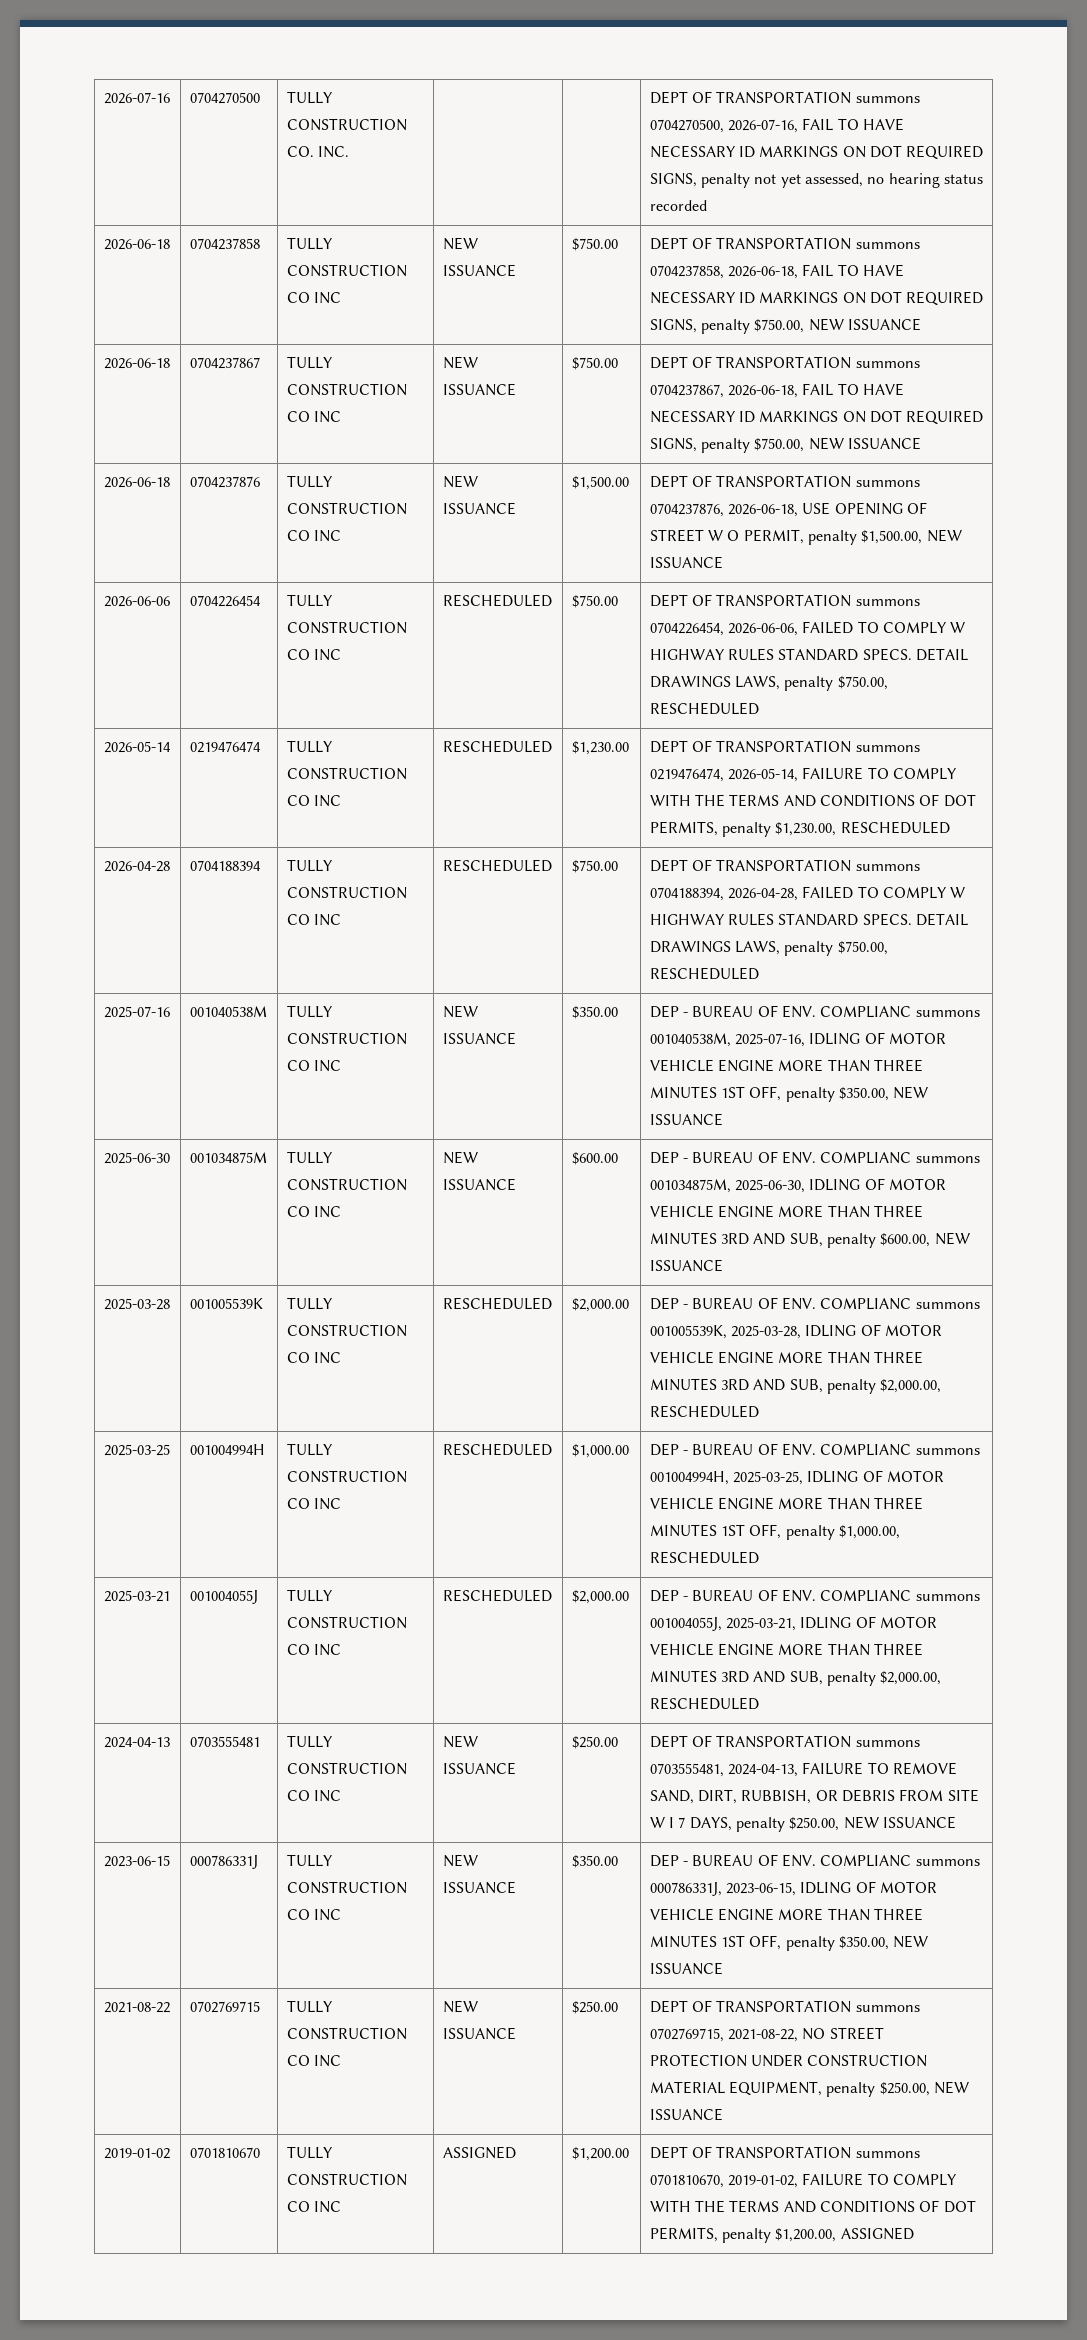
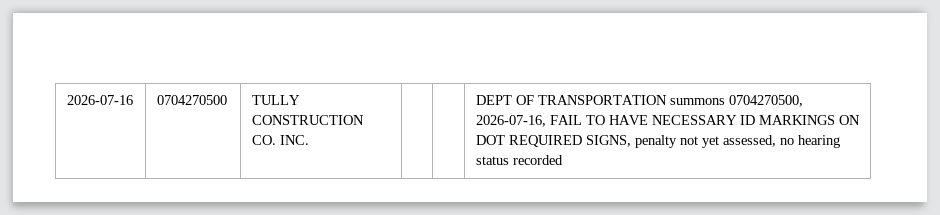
- 2026-06-18 | 0704237858 | TULLY CONSTRUCTION CO INC | NEW ISSUANCE | $750.00 | DEPT OF TRANSPORTATION summons 0704237858, 2026-06-18, FAIL TO HAVE NECESSARY ID MARKINGS ON DOT REQUIRED SIGNS, penalty $750.00, NEW ISSUANCE
- 2026-06-18 | 0704237867 | TULLY CONSTRUCTION CO INC | NEW ISSUANCE | $750.00 | DEPT OF TRANSPORTATION summons 0704237867, 2026-06-18, FAIL TO HAVE NECESSARY ID MARKINGS ON DOT REQUIRED SIGNS, penalty $750.00, NEW ISSUANCE
- 2026-06-18 | 0704237876 | TULLY CONSTRUCTION CO INC | NEW ISSUANCE | $1,500.00 | DEPT OF TRANSPORTATION summons 0704237876, 2026-06-18, USE OPENING OF STREET W O PERMIT, penalty $1,500.00, NEW ISSUANCE
- 2026-06-06 | 0704226454 | TULLY CONSTRUCTION CO INC | RESCHEDULED | $750.00 | DEPT OF TRANSPORTATION summons 0704226454, 2026-06-06, FAILED TO COMPLY W HIGHWAY RULES STANDARD SPECS. DETAIL DRAWINGS LAWS, penalty $750.00, RESCHEDULED
- 2026-05-14 | 0219476474 | TULLY CONSTRUCTION CO INC | RESCHEDULED | $1,230.00 | DEPT OF TRANSPORTATION summons 0219476474, 2026-05-14, FAILURE TO COMPLY WITH THE TERMS AND CONDITIONS OF DOT PERMITS, penalty $1,230.00, RESCHEDULED
- 2026-04-28 | 0704188394 | TULLY CONSTRUCTION CO INC | RESCHEDULED | $750.00 | DEPT OF TRANSPORTATION summons 0704188394, 2026-04-28, FAILED TO COMPLY W HIGHWAY RULES STANDARD SPECS. DETAIL DRAWINGS LAWS, penalty $750.00, RESCHEDULED
- 2025-07-16 | 001040538M | TULLY CONSTRUCTION CO INC | NEW ISSUANCE | $350.00 | DEP - BUREAU OF ENV. COMPLIANC summons 001040538M, 2025-07-16, IDLING OF MOTOR VEHICLE ENGINE MORE THAN THREE MINUTES 1ST OFF, penalty $350.00, NEW ISSUANCE
- 2025-06-30 | 001034875M | TULLY CONSTRUCTION CO INC | NEW ISSUANCE | $600.00 | DEP - BUREAU OF ENV. COMPLIANC summons 001034875M, 2025-06-30, IDLING OF MOTOR VEHICLE ENGINE MORE THAN THREE MINUTES 3RD AND SUB, penalty $600.00, NEW ISSUANCE
- 2025-03-28 | 001005539K | TULLY CONSTRUCTION CO INC | RESCHEDULED | $2,000.00 | DEP - BUREAU OF ENV. COMPLIANC summons 001005539K, 2025-03-28, IDLING OF MOTOR VEHICLE ENGINE MORE THAN THREE MINUTES 3RD AND SUB, penalty $2,000.00, RESCHEDULED
- 2025-03-25 | 001004994H | TULLY CONSTRUCTION CO INC | RESCHEDULED | $1,000.00 | DEP - BUREAU OF ENV. COMPLIANC summons 001004994H, 2025-03-25, IDLING OF MOTOR VEHICLE ENGINE MORE THAN THREE MINUTES 1ST OFF, penalty $1,000.00, RESCHEDULED
- 2025-03-21 | 001004055J | TULLY CONSTRUCTION CO INC | RESCHEDULED | $2,000.00 | DEP - BUREAU OF ENV. COMPLIANC summons 001004055J, 2025-03-21, IDLING OF MOTOR VEHICLE ENGINE MORE THAN THREE MINUTES 3RD AND SUB, penalty $2,000.00, RESCHEDULED
- 2024-04-13 | 0703555481 | TULLY CONSTRUCTION CO INC | NEW ISSUANCE | $250.00 | DEPT OF TRANSPORTATION summons 0703555481, 2024-04-13, FAILURE TO REMOVE SAND, DIRT, RUBBISH, OR DEBRIS FROM SITE W I 7 DAYS, penalty $250.00, NEW ISSUANCE
- 2023-06-15 | 000786331J | TULLY CONSTRUCTION CO INC | NEW ISSUANCE | $350.00 | DEP - BUREAU OF ENV. COMPLIANC summons 000786331J, 2023-06-15, IDLING OF MOTOR VEHICLE ENGINE MORE THAN THREE MINUTES 1ST OFF, penalty $350.00, NEW ISSUANCE
- 2021-08-22 | 0702769715 | TULLY CONSTRUCTION CO INC | NEW ISSUANCE | $250.00 | DEPT OF TRANSPORTATION summons 0702769715, 2021-08-22, NO STREET PROTECTION UNDER CONSTRUCTION MATERIAL EQUIPMENT, penalty $250.00, NEW ISSUANCE
- 2019-01-02 | 0701810670 | TULLY CONSTRUCTION CO INC | ASSIGNED | $1,200.00 | DEPT OF TRANSPORTATION summons 0701810670, 2019-01-02, FAILURE TO COMPLY WITH THE TERMS AND CONDITIONS OF DOT PERMITS, penalty $1,200.00, ASSIGNED

